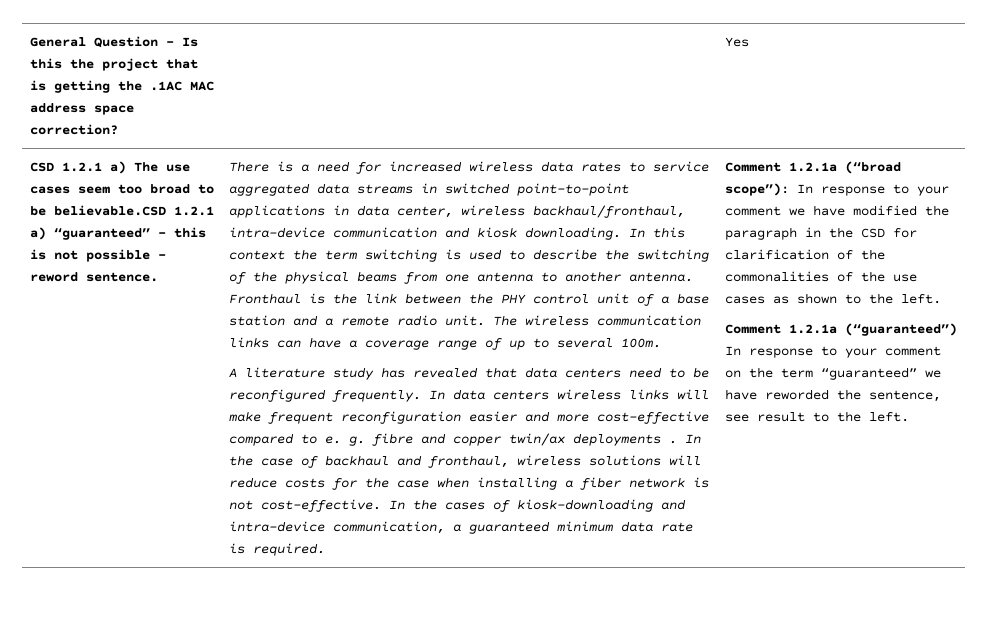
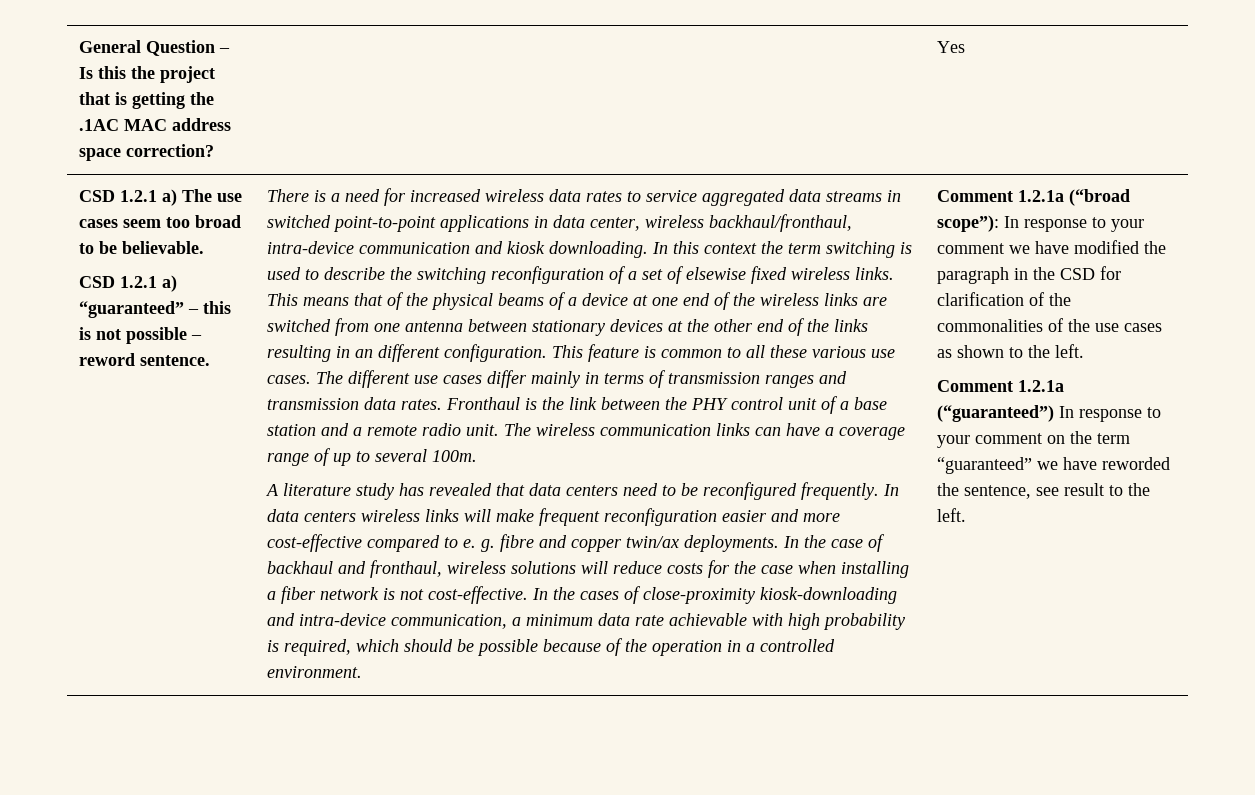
- CSD 1.2.1 a) The use cases seem too broad to be believable.CSD 1.2.1 a) “guaranteed” – this is not possible – reword sentence.
+ CSD 1.2.1 a) The use cases seem too broad to be believable.
+ CSD 1.2.1 a) “guaranteed” – this is not possible – reword sentence.
- In this context the term switching is used to describe the switching of the physical beams from one antenna to another antenna.
+ In this context the term switching is used to describe the switching reconfiguration of a set of elsewise fixed wireless links. This means that of the physical beams of a device at one end of the wireless links are switched from one antenna between stationary devices at the other end of the links resulting in an different configuration. This feature is common to all these various use cases. The different use cases differ mainly in terms of transmission ranges and transmission data rates.
- In data centers wireless links will make frequent reconfiguration easier and more cost-effective compared to e. g. fibre and copper twin/ax deployments .
+ In data centers wireless links will make frequent reconfiguration easier and more cost-effective compared to e. g. fibre and copper twin/ax deployments.
- In the cases of kiosk-downloading and intra-device communication, a guaranteed minimum data rate is required.
+ In the cases of close-proximity kiosk-downloading and intra-device communication, a minimum data rate achievable with high probability is required, which should be possible because of the operation in a controlled environment.

